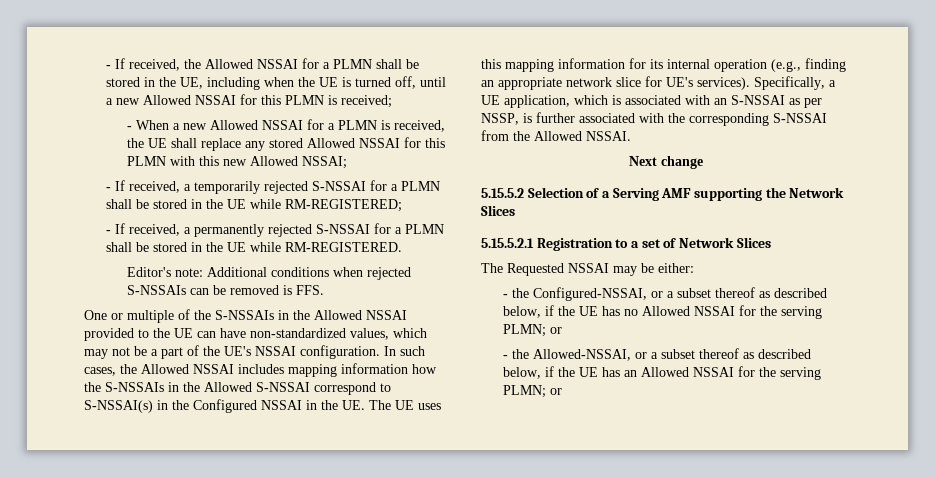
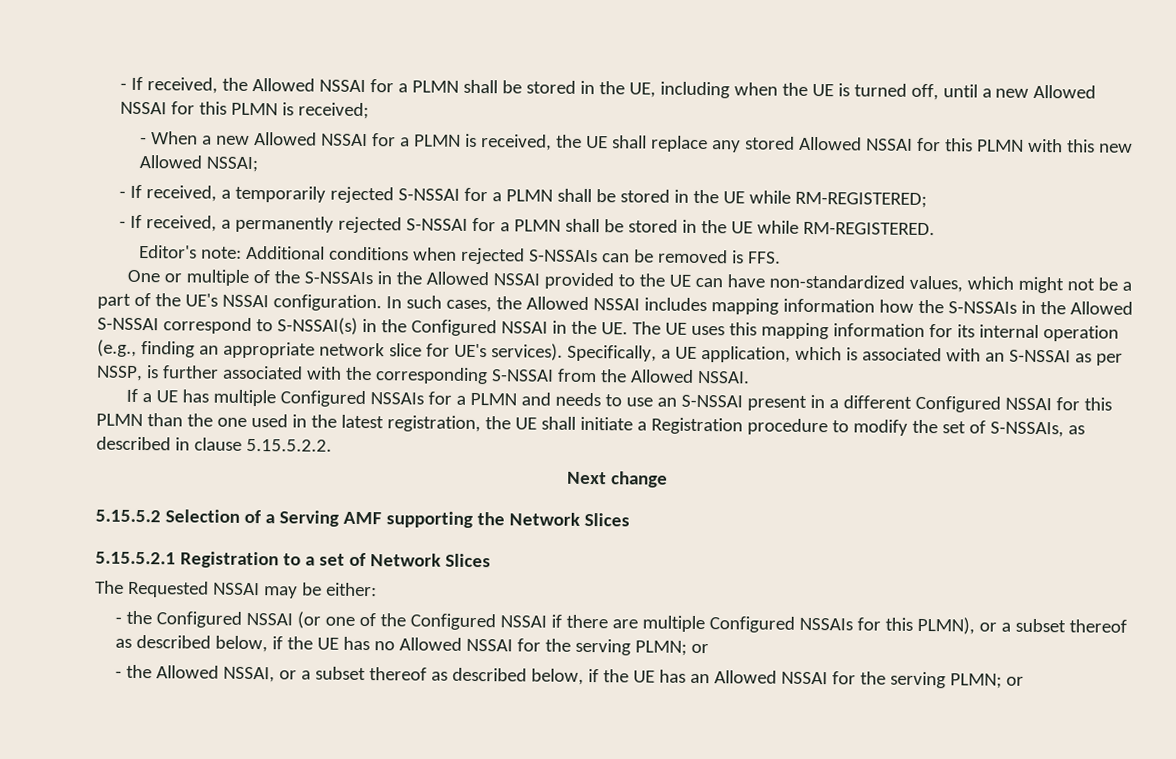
- One or multiple of the S-NSSAIs in the Allowed NSSAI provided to the UE can have non-standardized values, which may not be a part of the UE's NSSAI configuration.
+ One or multiple of the S-NSSAIs in the Allowed NSSAI provided to the UE can have non-standardized values, which might not be a part of the UE's NSSAI configuration.
+ If a UE has multiple Configured NSSAIs for a PLMN and needs to use an S-NSSAI present in a different Configured NSSAI for this PLMN than the one used in the latest registration, the UE shall initiate a Registration procedure to modify the set of S-NSSAIs, as described in clause 5.15.5.2.2.
- - the Configured-NSSAI, or a subset thereof as described below, if the UE has no Allowed NSSAI for the serving PLMN; or
+ - the Configured NSSAI (or one of the Configured NSSAI if there are multiple Configured NSSAIs for this PLMN), or a subset thereof as described below, if the UE has no Allowed NSSAI for the serving PLMN; or
- - the Allowed-NSSAI, or a subset thereof as described below, if the UE has an Allowed NSSAI for the serving PLMN; or
+ - the Allowed NSSAI, or a subset thereof as described below, if the UE has an Allowed NSSAI for the serving PLMN; or

